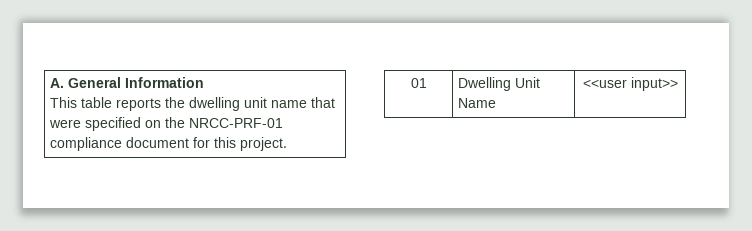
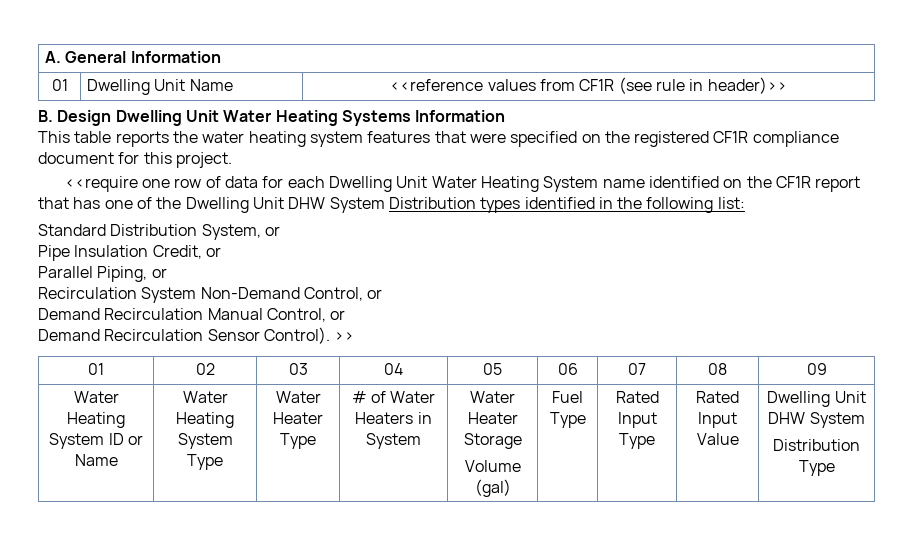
  A. General Information
- This table reports the dwelling unit name that were specified on the NRCC-PRF-01 compliance document for this project.
- 01 | Dwelling Unit Name | <<user input>>
+ 01 | Dwelling Unit Name | <<reference values from CF1R (see rule in header)>>
+ B. Design Dwelling Unit Water Heating Systems Information
+ This table reports the water heating system features that were specified on the registered CF1R compliance document for this project.
+ <<require one row of data for each Dwelling Unit Water Heating System name identified on the CF1R report that has one of the Dwelling Unit DHW System Distribution types identified in the following list:
+ Standard Distribution System, or
+ Pipe Insulation Credit, or
+ Parallel Piping, or
+ Recirculation System Non-Demand Control, or
+ Demand Recirculation Manual Control, or
+ Demand Recirculation Sensor Control). >>
+ 01 | 02 | 03 | 04 | 05 | 06 | 07 | 08 | 09
+ Water Heating System ID or Name | Water Heating System Type | Water Heater Type | # of Water Heaters in System | Water Heater Storage
+ Volume (gal) | Fuel Type | Rated Input Type | Rated Input Value | Dwelling Unit DHW System
+ Distribution Type

